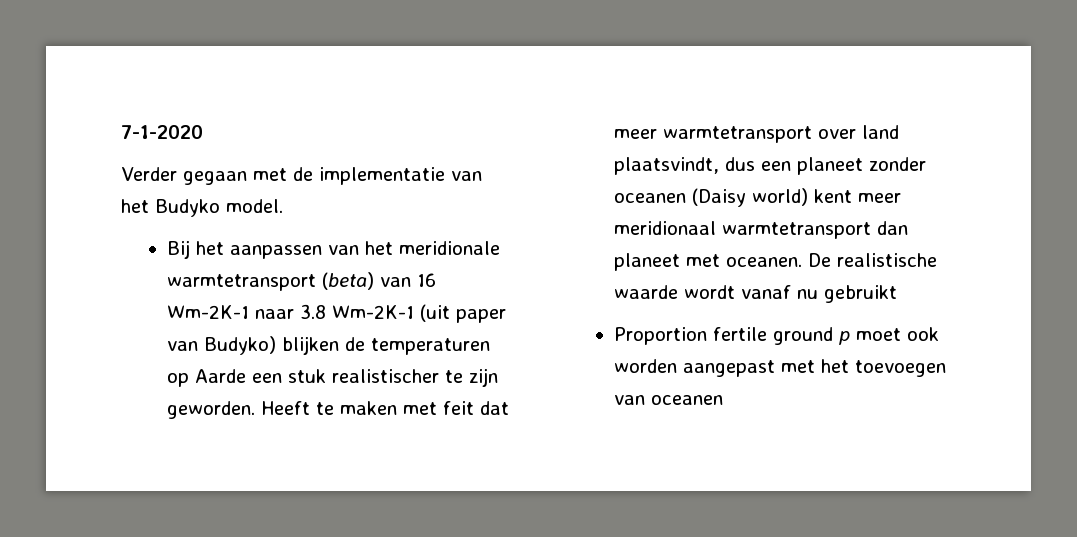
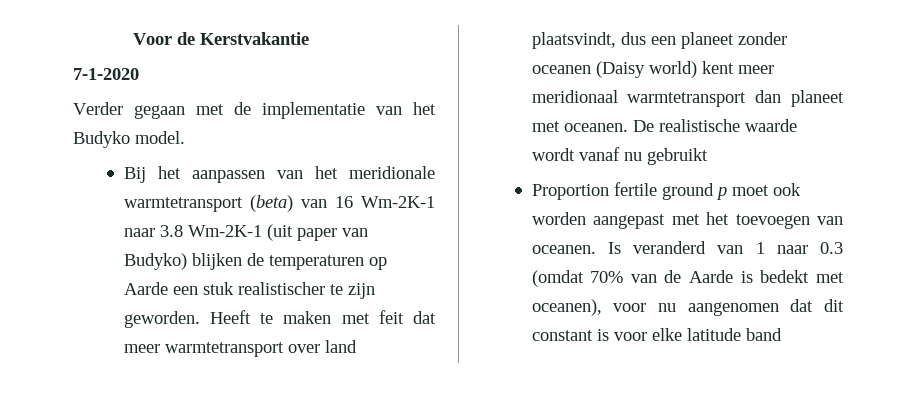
+ Voor de Kerstvakantie
- Proportion fertile ground p moet ook worden aangepast met het toevoegen van oceanen
+ Proportion fertile ground p moet ook worden aangepast met het toevoegen van oceanen. Is veranderd van 1 naar 0.3 (omdat 70% van de Aarde is bedekt met oceanen), voor nu aangenomen dat dit constant is voor elke latitude band

